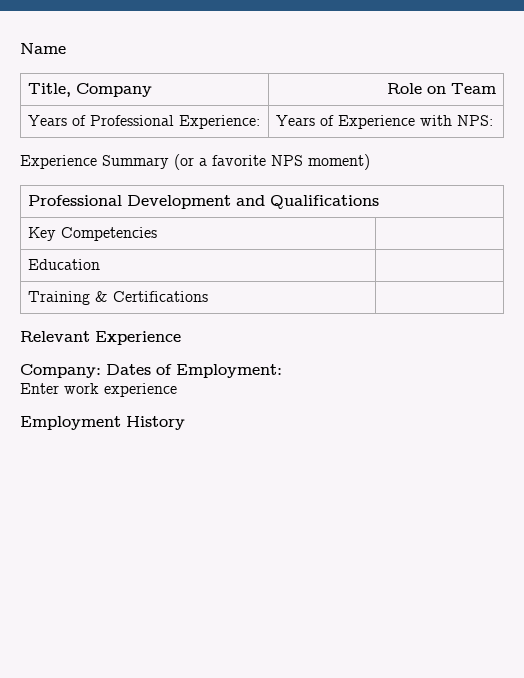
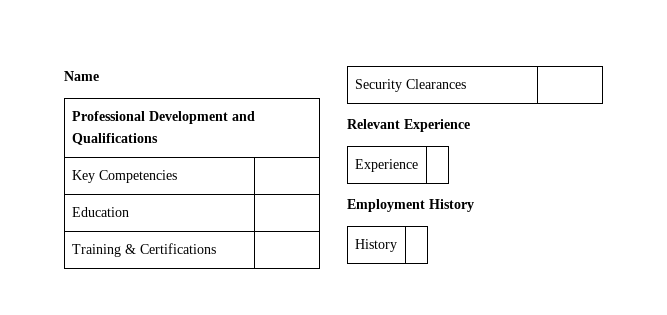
- Title, Company | Role on Team
- Years of Professional Experience: | Years of Experience with NPS:
- Experience Summary (or a favorite NPS moment)
+ Security Clearances |
- Company: Dates of Employment:
- Enter work experience
+ Experience |
+ History |

